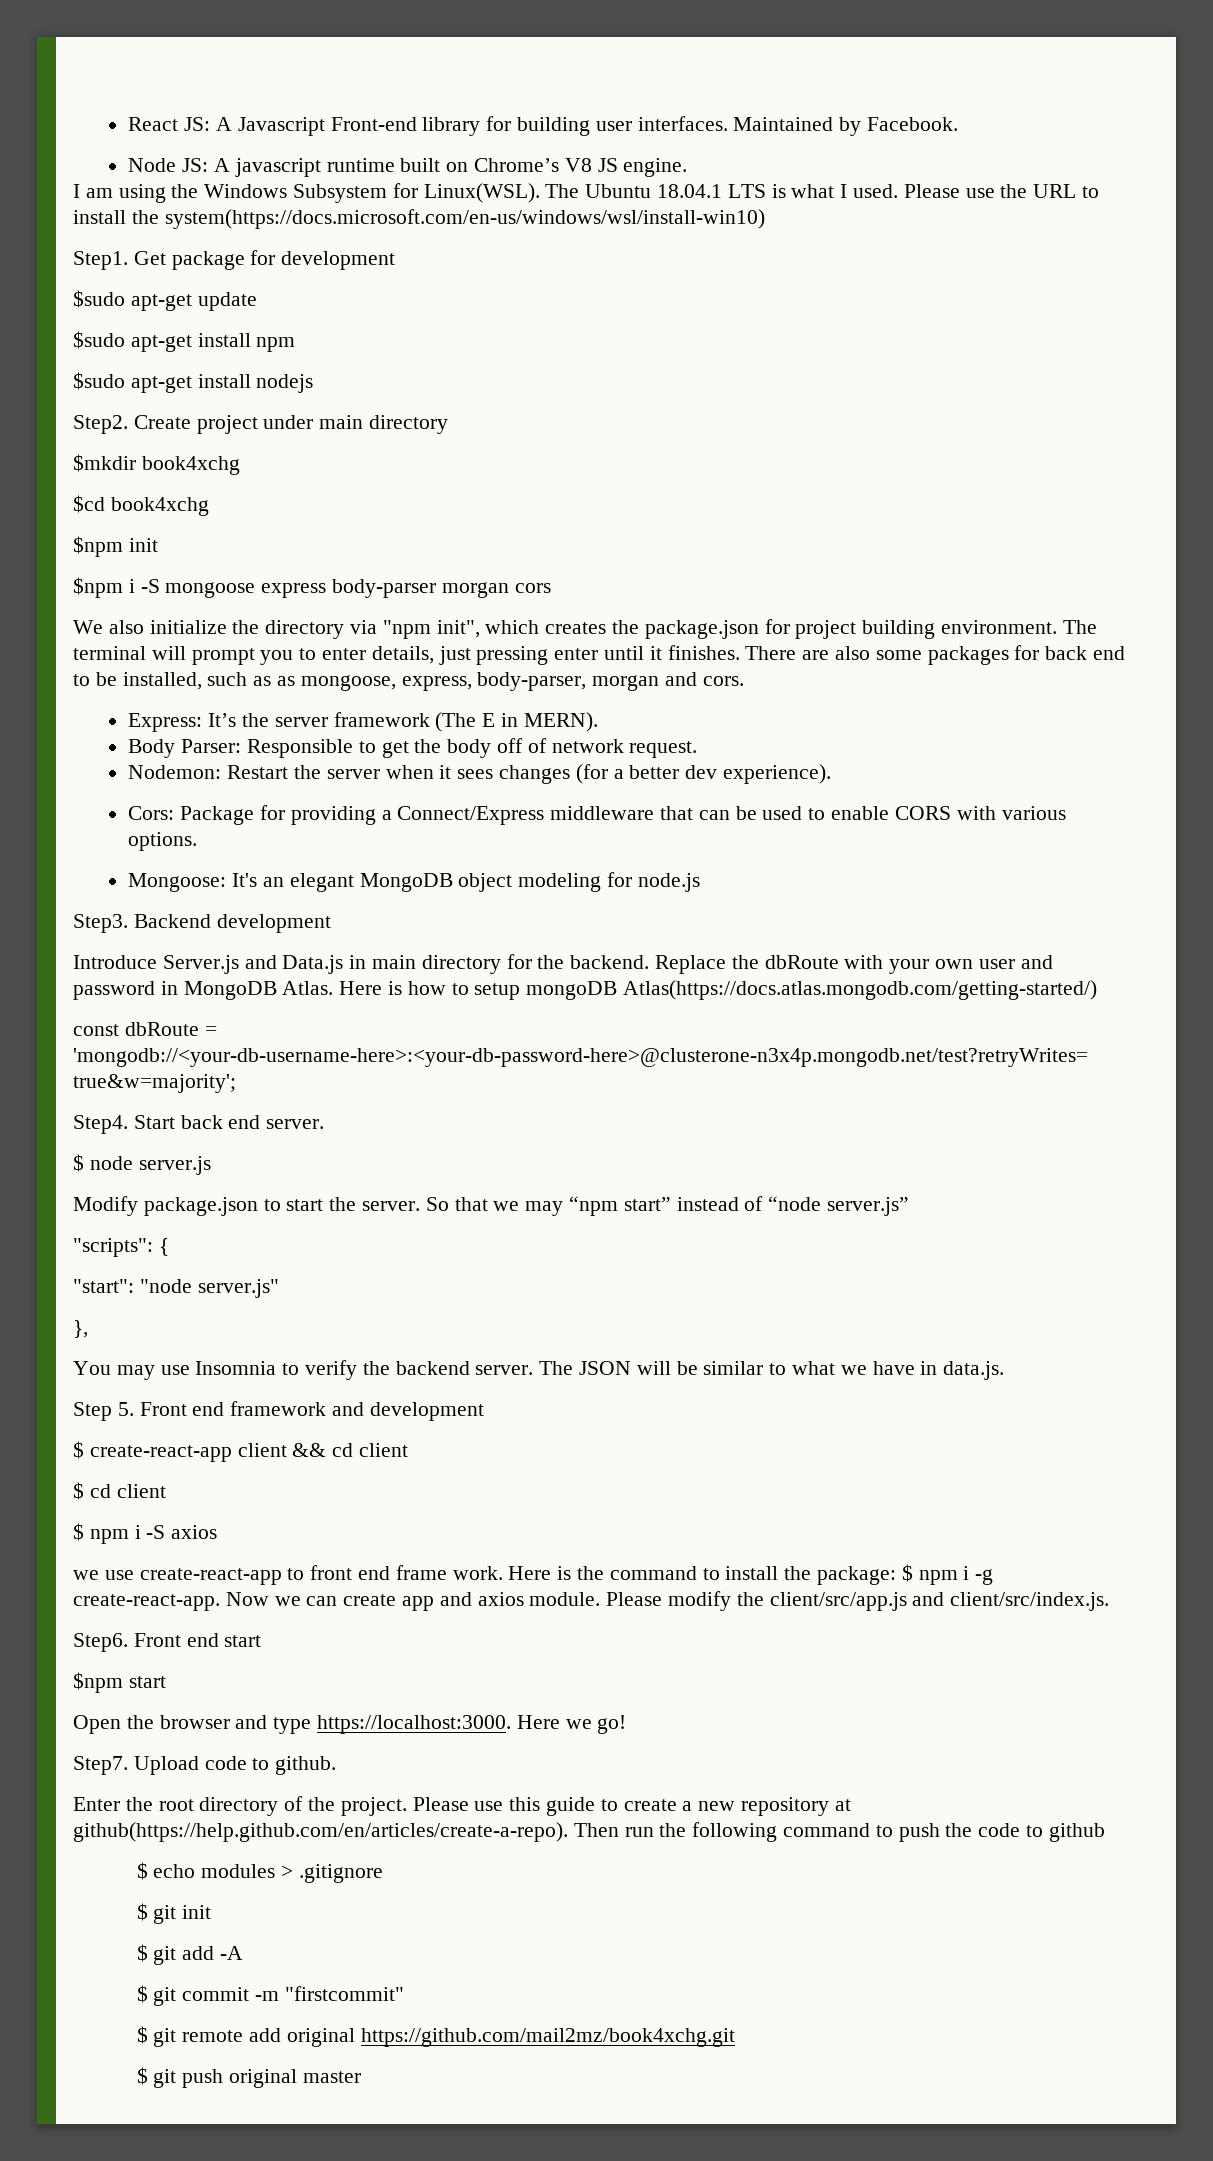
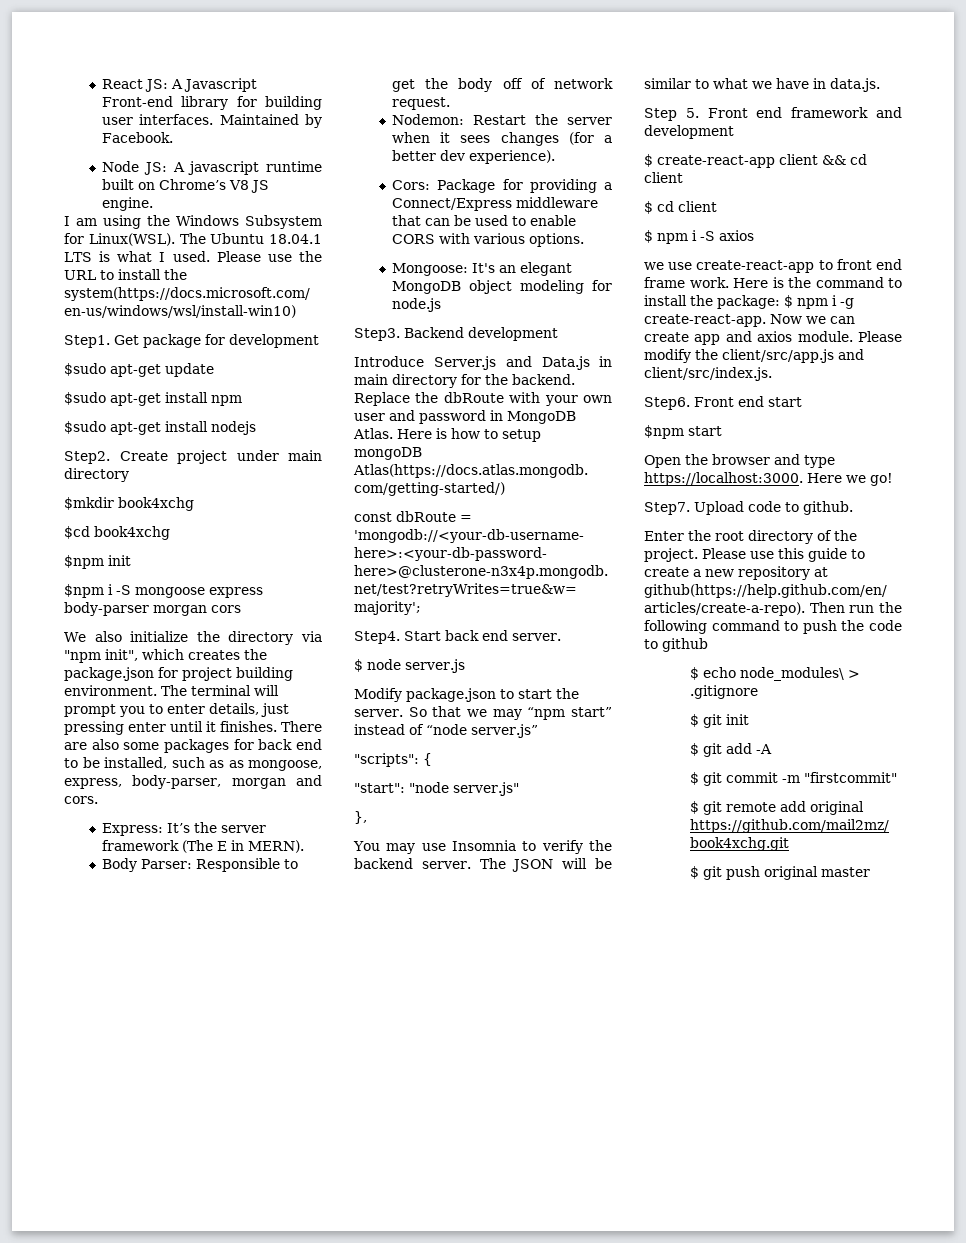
- $ echo modules > .gitignore
+ $ echo node_modules\ > .gitignore

